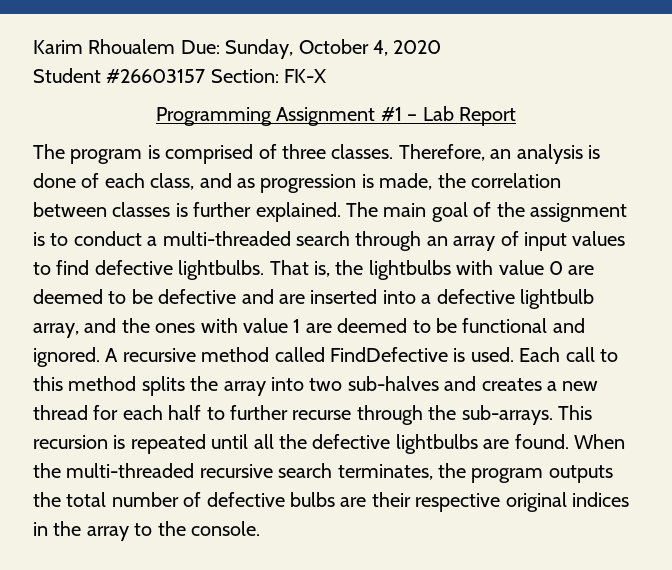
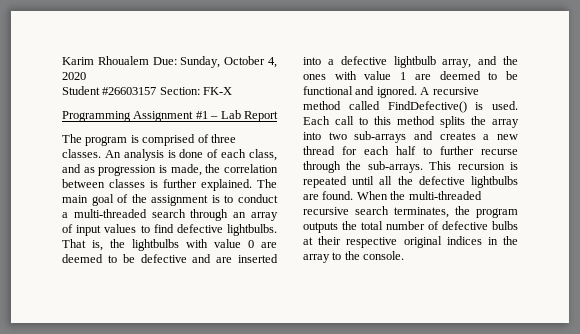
- Therefore, an analysis is done of each class, and as progression is made, the correlation between classes is further explained.
+ An analysis is done of each class, and as progression is made, the correlation between classes is further explained.
- A recursive method called FindDefective is used.
+ A recursive method called FindDefective() is used.
- Each call to this method splits the array into two sub-halves and creates a new thread for each half to further recurse through the sub-arrays.
+ Each call to this method splits the array into two sub-arrays and creates a new thread for each half to further recurse through the sub-arrays.
- When the multi-threaded recursive search terminates, the program outputs the total number of defective bulbs are their respective original indices in the array to the console.
+ When the multi-threaded recursive search terminates, the program outputs the total number of defective bulbs at their respective original indices in the array to the console.

